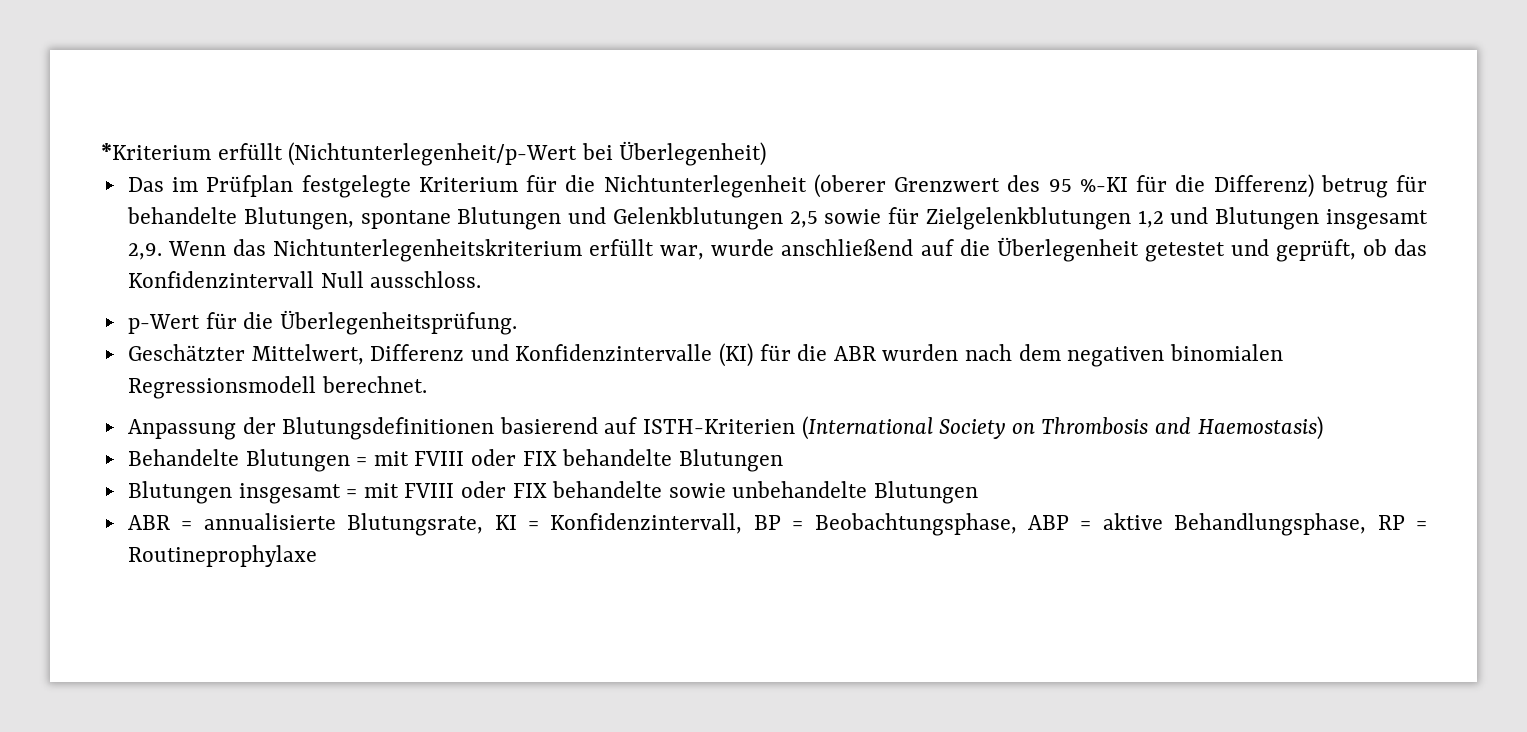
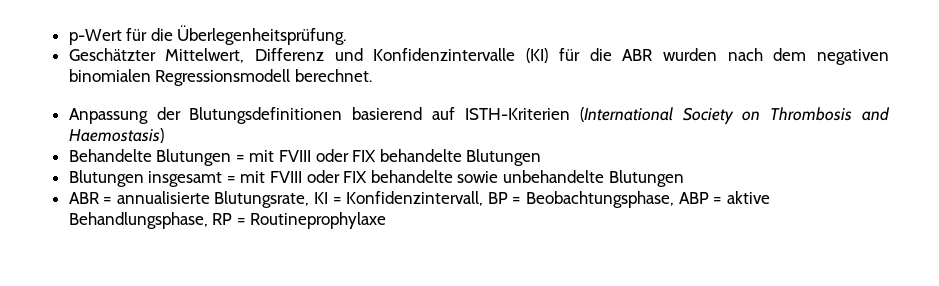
- *Kriterium erfüllt (Nichtunterlegenheit/p-Wert bei Überlegenheit)
- Das im Prüfplan festgelegte Kriterium für die Nichtunterlegenheit (oberer Grenzwert des 95 %-KI für die Differenz) betrug für behandelte Blutungen, spontane Blutungen und Gelenkblutungen 2,5 sowie für Zielgelenkblutungen 1,2 und Blutungen insgesamt 2,9. Wenn das Nichtunterlegenheitskriterium erfüllt war, wurde anschließend auf die Überlegenheit getestet und geprüft, ob das Konfidenzintervall Null ausschloss.

